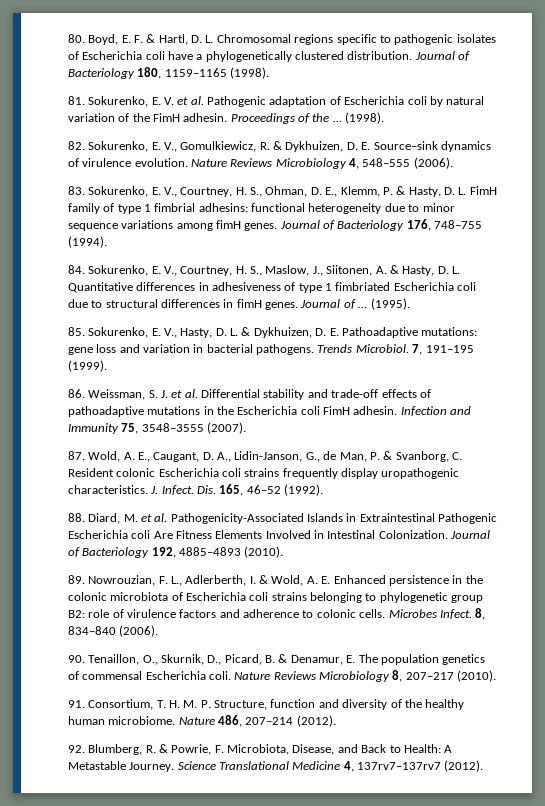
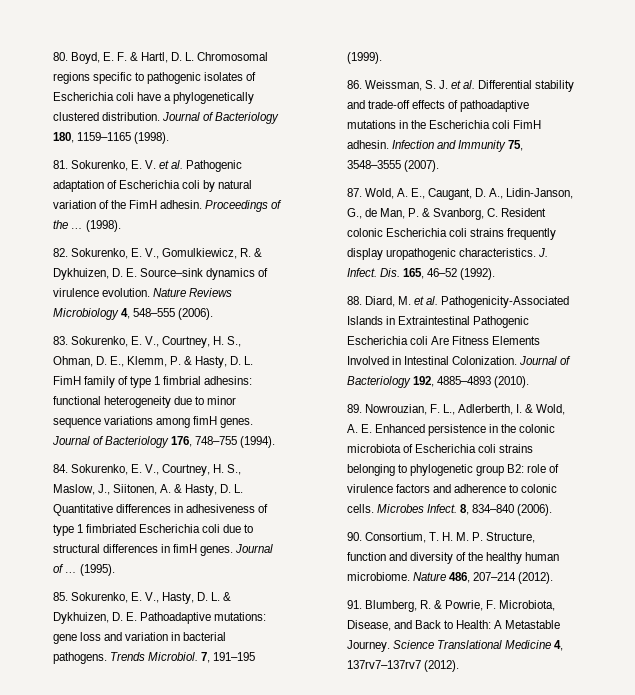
- 90. Tenaillon, O., Skurnik, D., Picard, B. & Denamur, E. The population genetics of commensal Escherichia coli. Nature Reviews Microbiology 8, 207–217 (2010).
- 91. Consortium, T. H. M. P. Structure, function and diversity of the healthy human microbiome.
+ 90. Consortium, T. H. M. P. Structure, function and diversity of the healthy human microbiome.
- 92. Blumberg, R. & Powrie, F. Microbiota, Disease, and Back to Health: A Metastable Journey.
+ 91. Blumberg, R. & Powrie, F. Microbiota, Disease, and Back to Health: A Metastable Journey.

